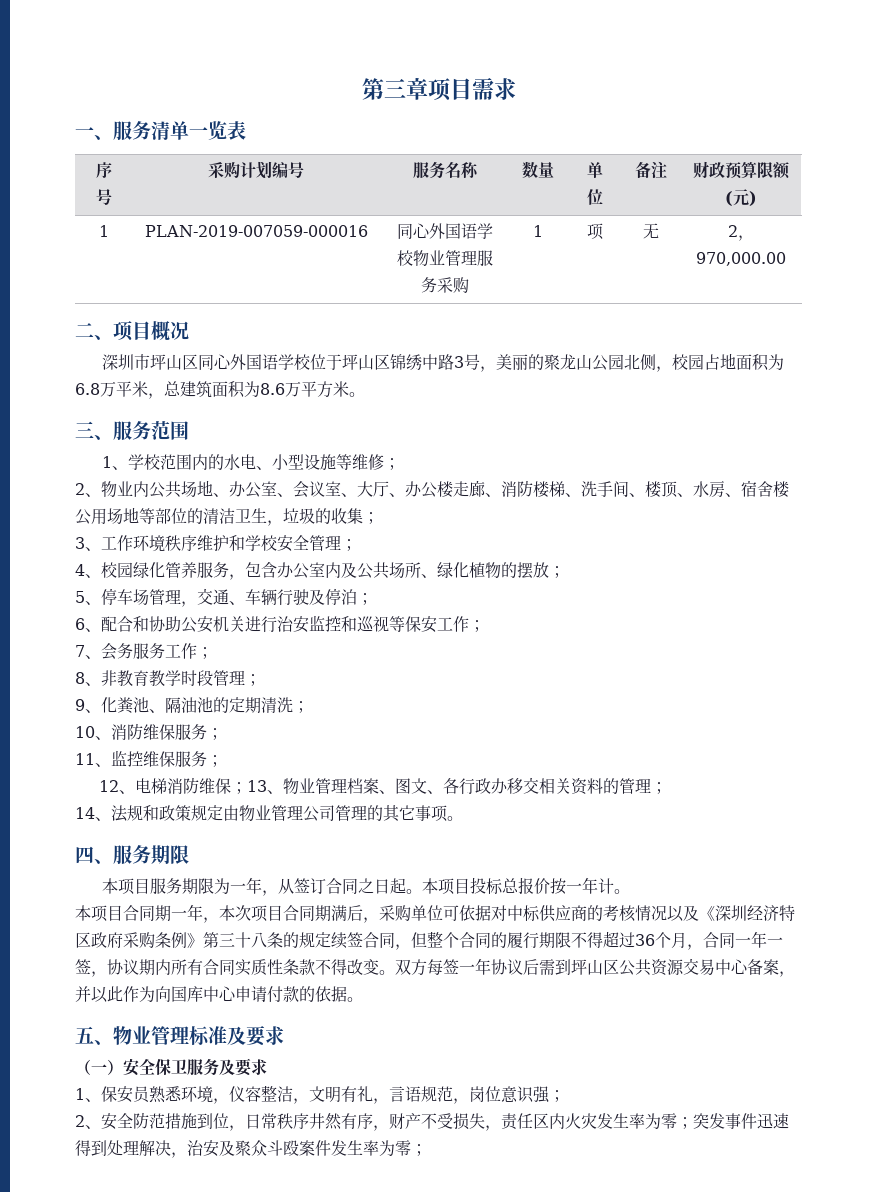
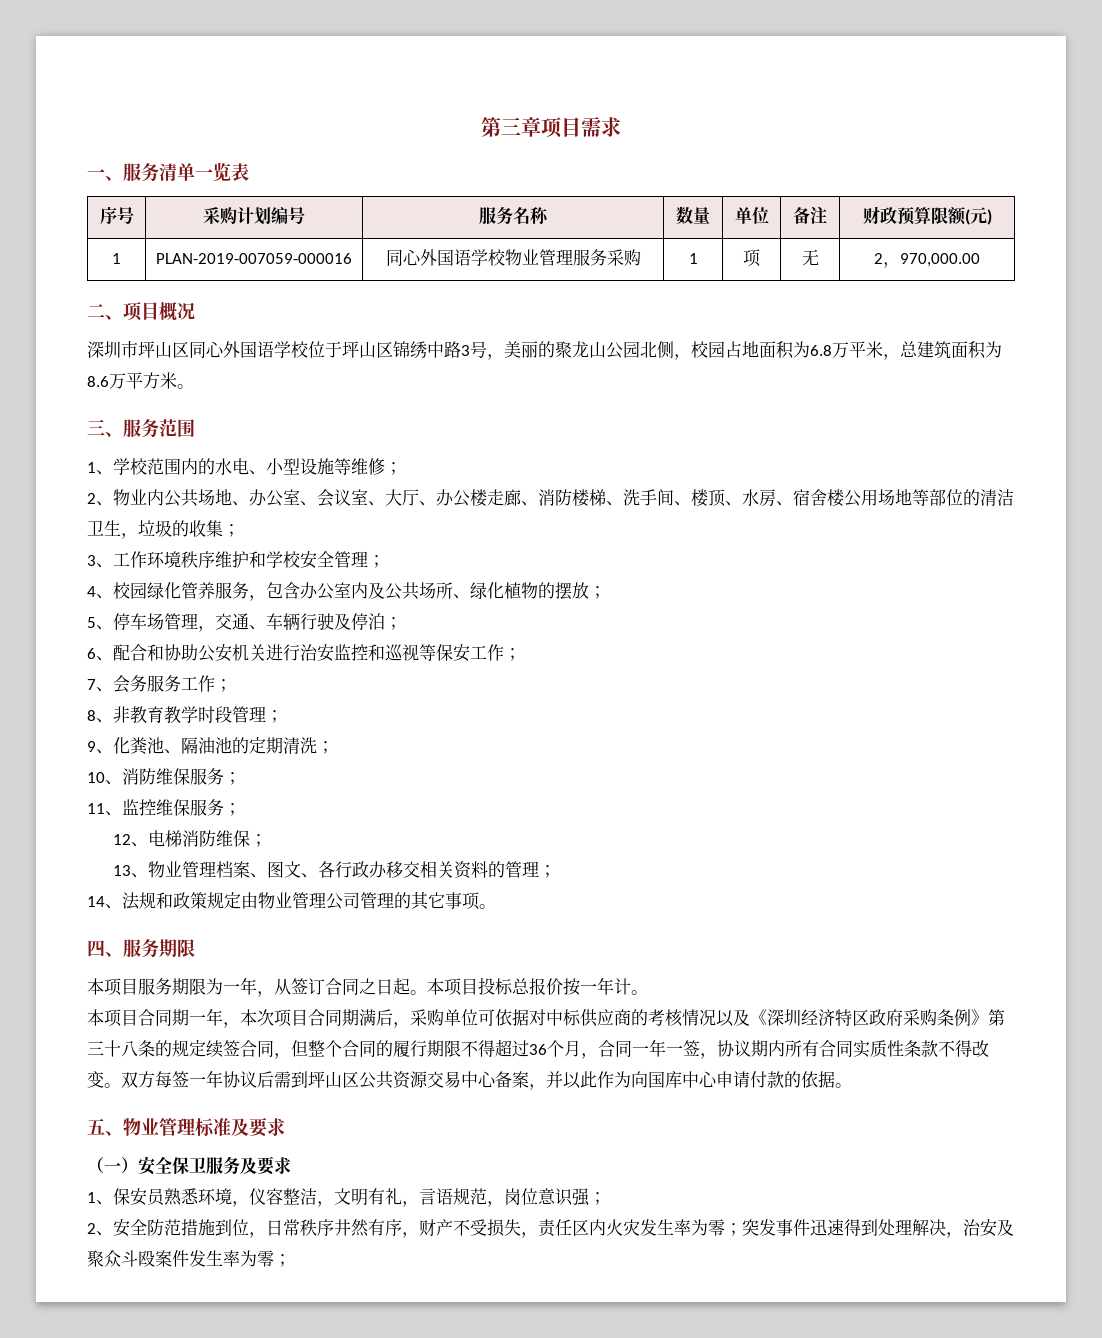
- 12、电梯消防维保；13、物业管理档案、图文、各行政办移交相关资料的管理；
+ 12、电梯消防维保；
+ 13、物业管理档案、图文、各行政办移交相关资料的管理；

